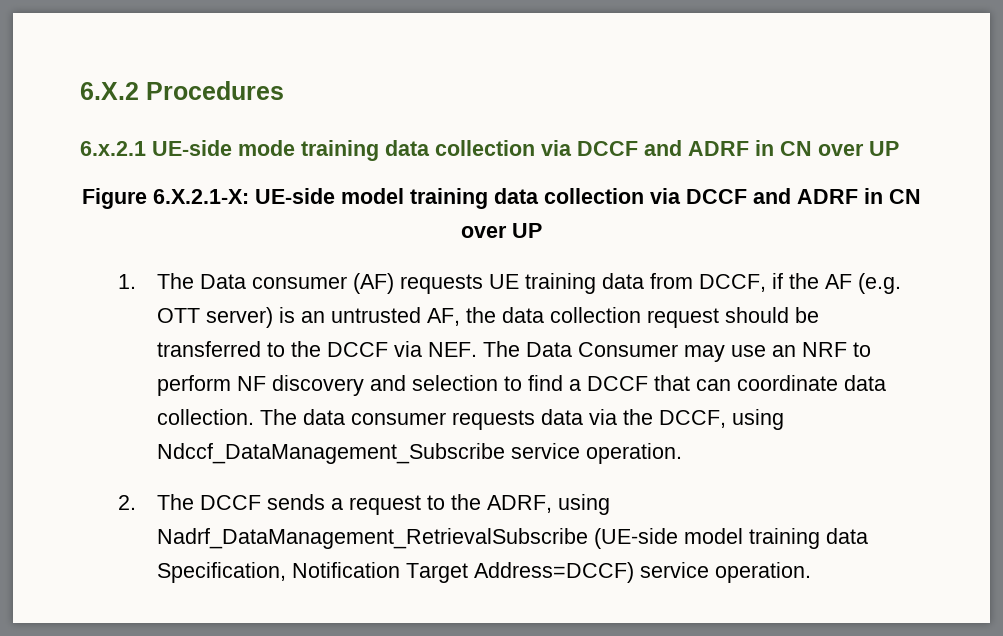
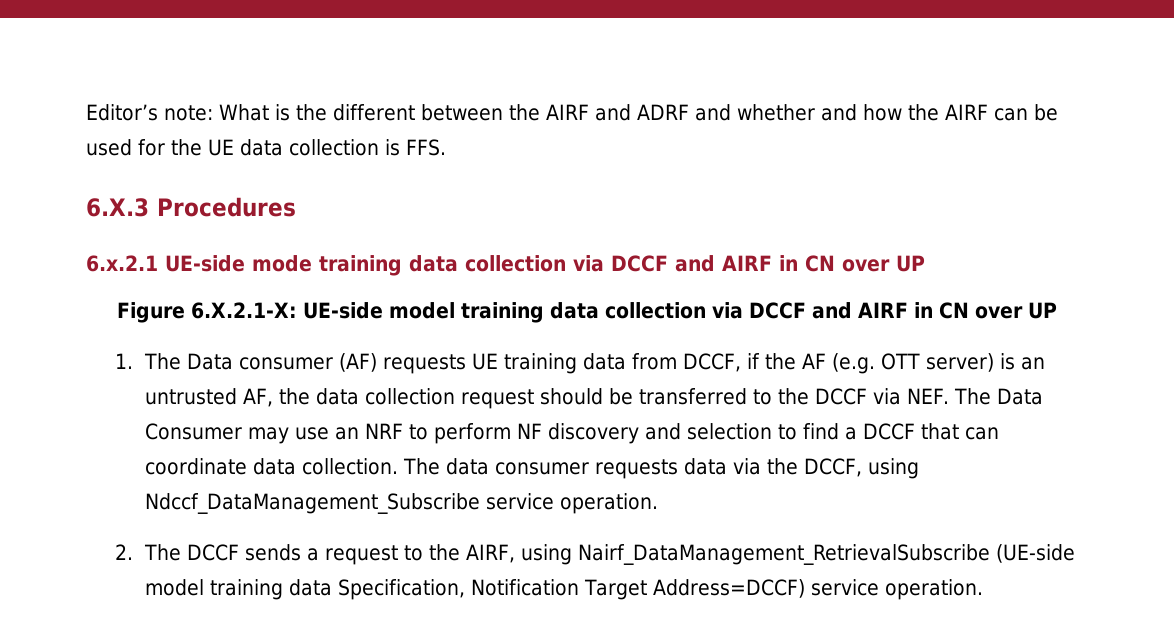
- 6.X.2 Procedures
+ Editor’s note: What is the different between the AIRF and ADRF and whether and how the AIRF can be used for the UE data collection is FFS.
+ 6.X.3 Procedures
- 6.x.2.1 UE-side mode training data collection via DCCF and ADRF in CN over UP
+ 6.x.2.1 UE-side mode training data collection via DCCF and AIRF in CN over UP
- Figure 6.X.2.1-X: UE-side model training data collection via DCCF and ADRF in CN over UP
+ Figure 6.X.2.1-X: UE-side model training data collection via DCCF and AIRF in CN over UP
- 2. The DCCF sends a request to the ADRF, using Nadrf_DataManagement_RetrievalSubscribe (UE-side model training data Specification, Notification Target Address=DCCF) service operation.
+ 2. The DCCF sends a request to the AIRF, using Nairf_DataManagement_RetrievalSubscribe (UE-side model training data Specification, Notification Target Address=DCCF) service operation.

